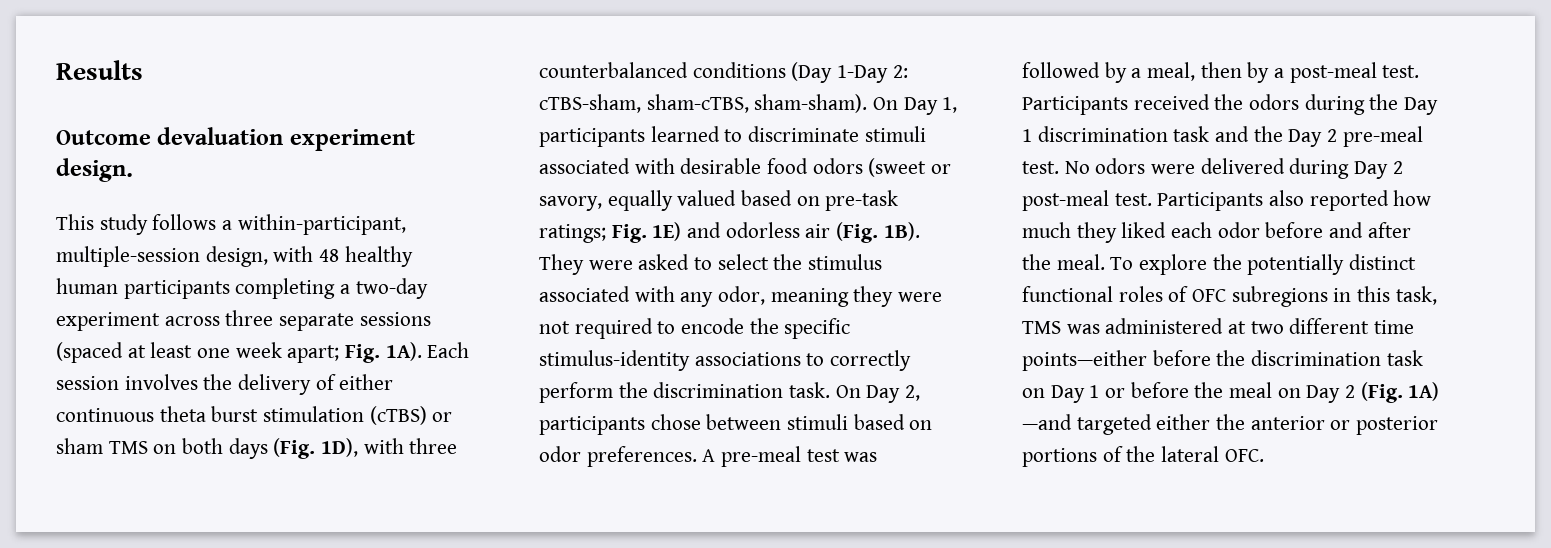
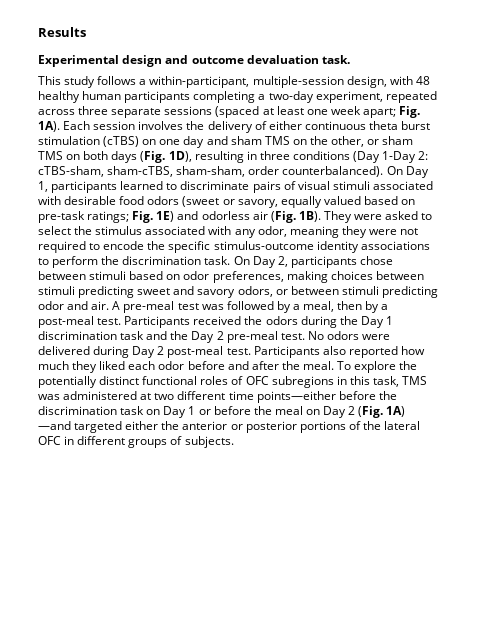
- Outcome devaluation experiment design.
+ Experimental design and outcome devaluation task.
- This study follows a within-participant, multiple-session design, with 48 healthy human participants completing a two-day experiment across three separate sessions (spaced at least one week apart; Fig. 1A).
+ This study follows a within-participant, multiple-session design, with 48 healthy human participants completing a two-day experiment, repeated across three separate sessions (spaced at least one week apart; Fig. 1A).
- Each session involves the delivery of either continuous theta burst stimulation (cTBS) or sham TMS on both days (Fig. 1D), with three counterbalanced conditions (Day 1-Day 2: cTBS-sham, sham-cTBS, sham-sham).
+ Each session involves the delivery of either continuous theta burst stimulation (cTBS) on one day and sham TMS on the other, or sham TMS on both days (Fig. 1D), resulting in three conditions (Day 1-Day 2: cTBS-sham, sham-cTBS, sham-sham, order counterbalanced).
- On Day 1, participants learned to discriminate stimuli associated with desirable food odors (sweet or savory, equally valued based on pre-task ratings; Fig. 1E) and odorless air (Fig. 1B).
+ On Day 1, participants learned to discriminate pairs of visual stimuli associated with desirable food odors (sweet or savory, equally valued based on pre-task ratings; Fig. 1E) and odorless air (Fig. 1B).
- They were asked to select the stimulus associated with any odor, meaning they were not required to encode the specific stimulus-identity associations to correctly perform the discrimination task.
+ They were asked to select the stimulus associated with any odor, meaning they were not required to encode the specific stimulus-outcome identity associations to perform the discrimination task.
- On Day 2, participants chose between stimuli based on odor preferences.
+ On Day 2, participants chose between stimuli based on odor preferences, making choices between stimuli predicting sweet and savory odors, or between stimuli predicting odor and air.
- To explore the potentially distinct functional roles of OFC subregions in this task, TMS was administered at two different time points—either before the discrimination task on Day 1 or before the meal on Day 2 (Fig. 1A) —and targeted either the anterior or posterior portions of the lateral OFC.
+ To explore the potentially distinct functional roles of OFC subregions in this task, TMS was administered at two different time points—either before the discrimination task on Day 1 or before the meal on Day 2 (Fig. 1A) —and targeted either the anterior or posterior portions of the lateral OFC in different groups of subjects.

